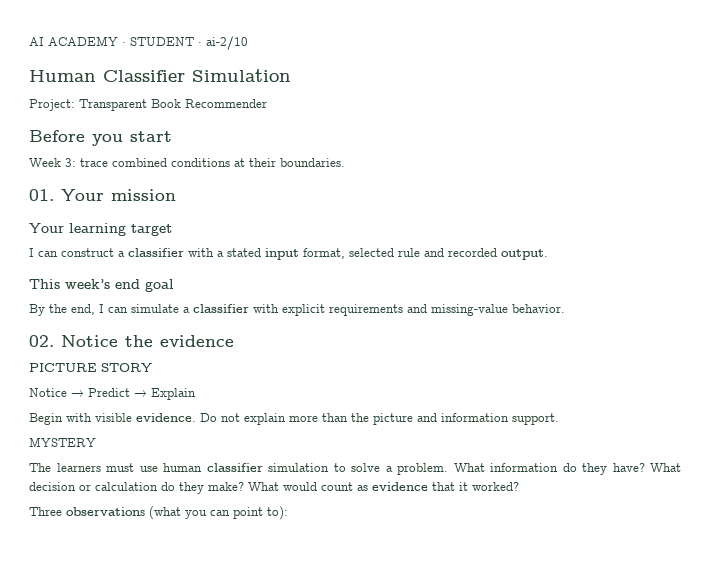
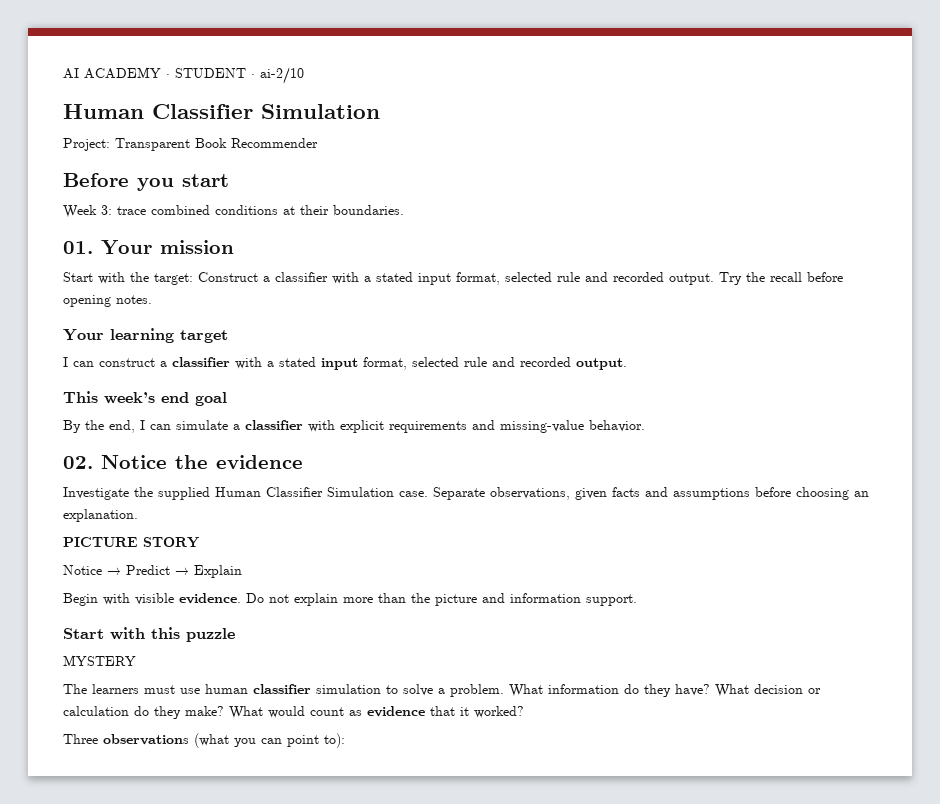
+ Start with the target: Construct a classifier with a stated input format, selected rule and recorded output. Try the recall before opening notes.
+ Investigate the supplied Human Classifier Simulation case. Separate observations, given facts and assumptions before choosing an explanation.
+ Start with this puzzle

